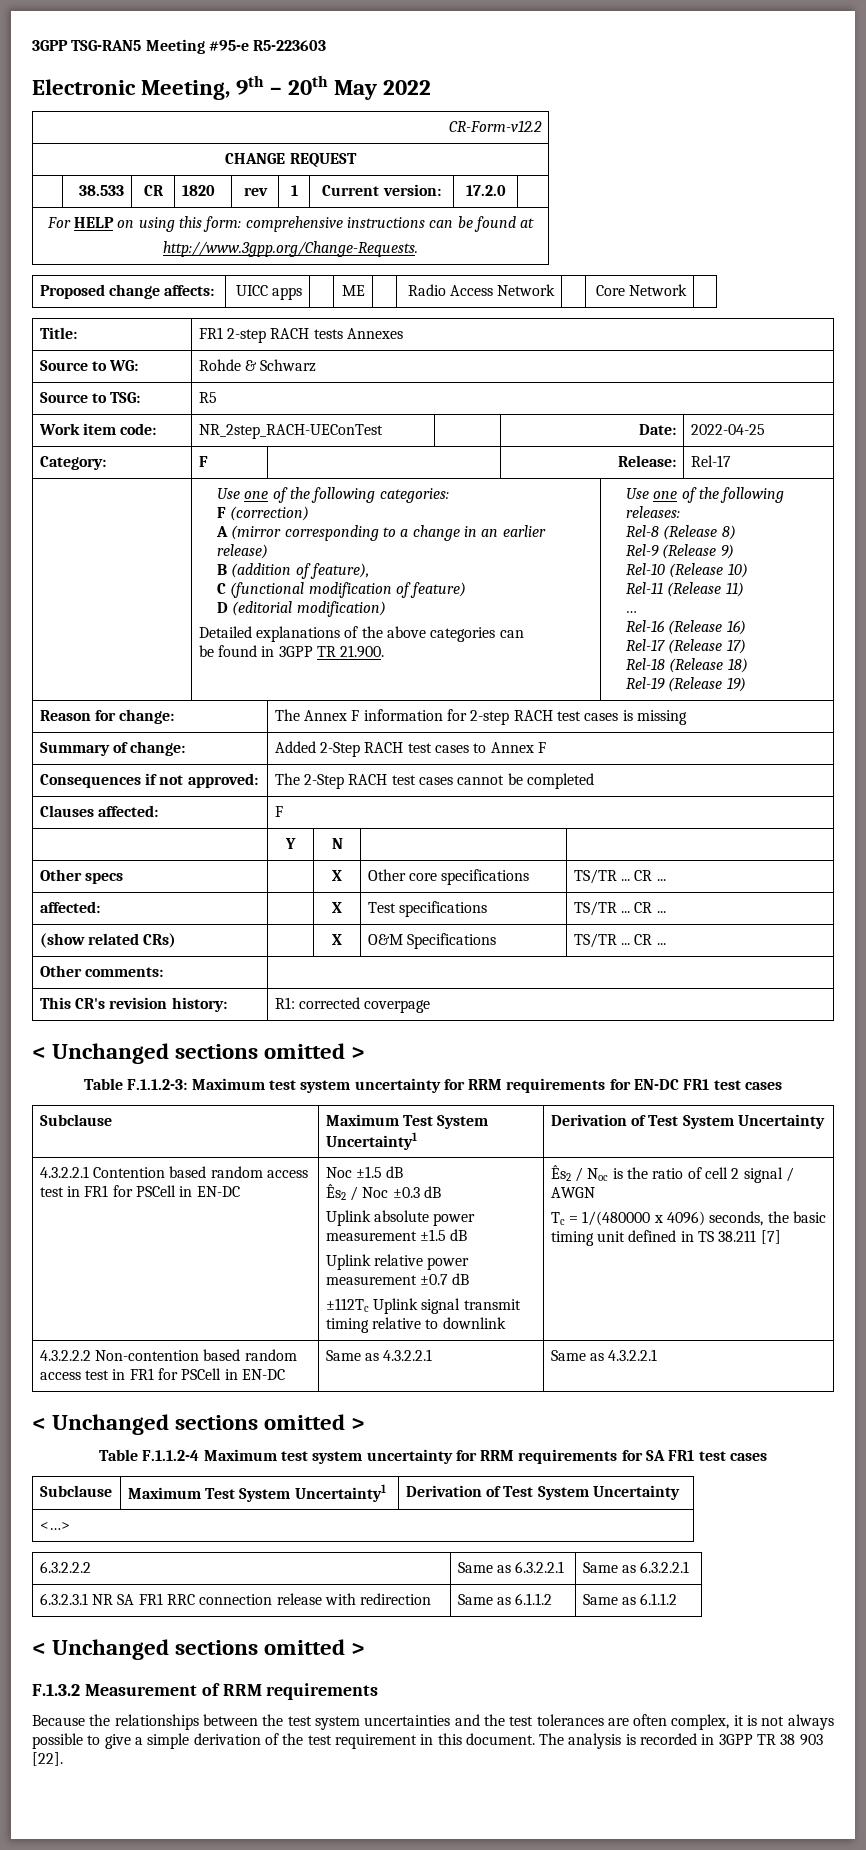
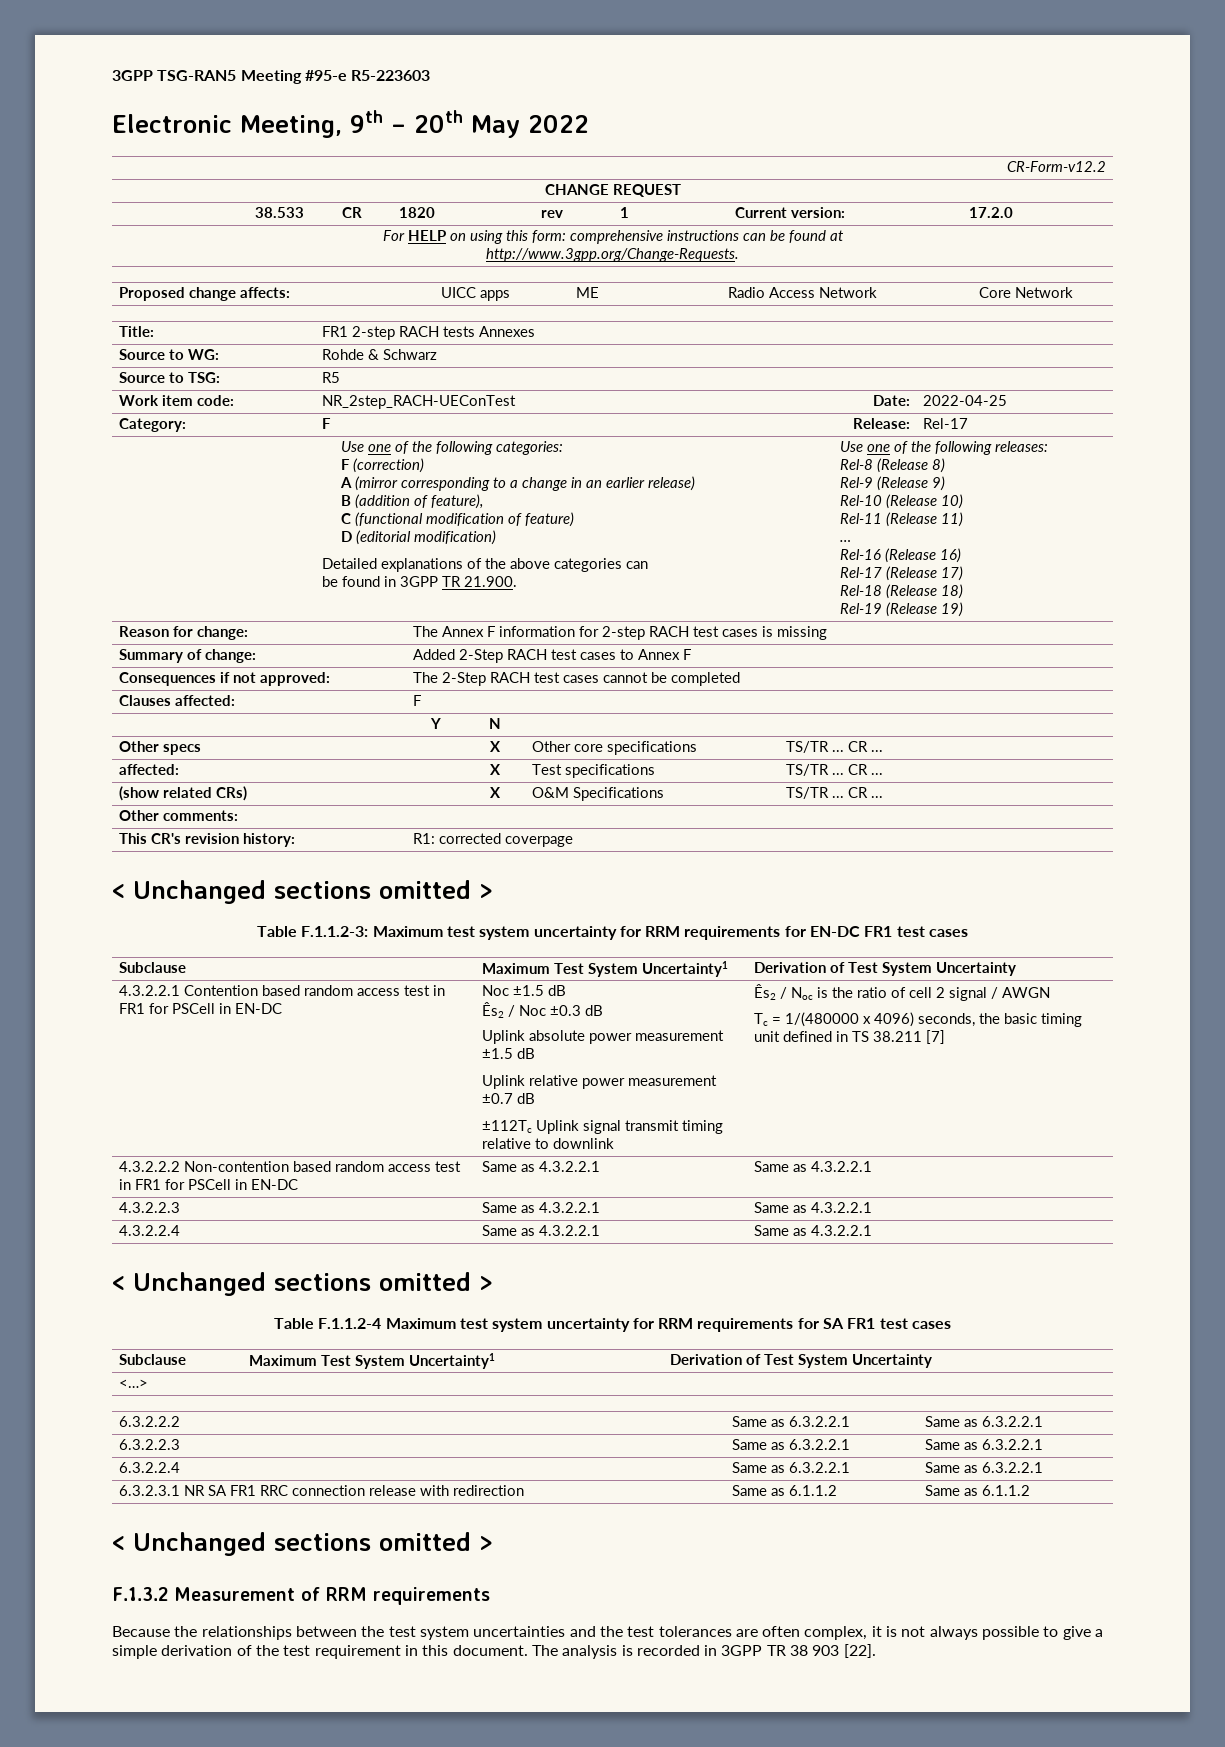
+ 4.3.2.2.3 | Same as 4.3.2.2.1 | Same as 4.3.2.2.1
+ 4.3.2.2.4 | Same as 4.3.2.2.1 | Same as 4.3.2.2.1
+ 6.3.2.2.3 | Same as 6.3.2.2.1 | Same as 6.3.2.2.1
+ 6.3.2.2.4 | Same as 6.3.2.2.1 | Same as 6.3.2.2.1

